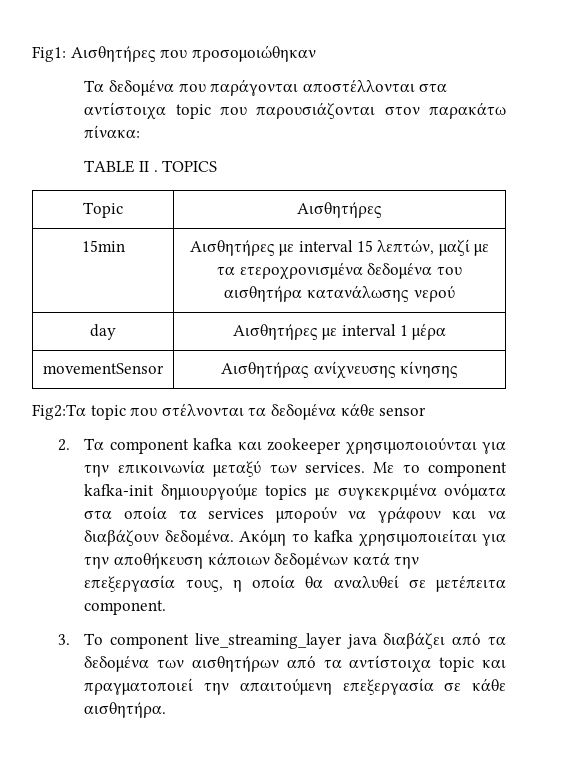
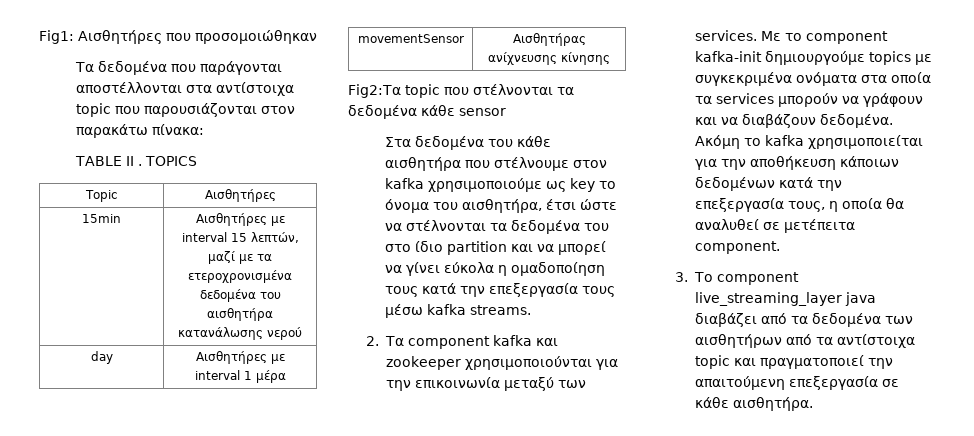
+ Στα δεδομένα του κάθε αισθητήρα που στέλνουμε στον kafka χρησιμοποιούμε ως key το όνομα του αισθητήρα, έτσι ώστε να στέλνονται τα δεδομένα του στο ίδιο partition και να μπορεί να γίνει εύκολα η ομαδοποίηση τους κατά την επεξεργασία τους μέσω kafka streams.

